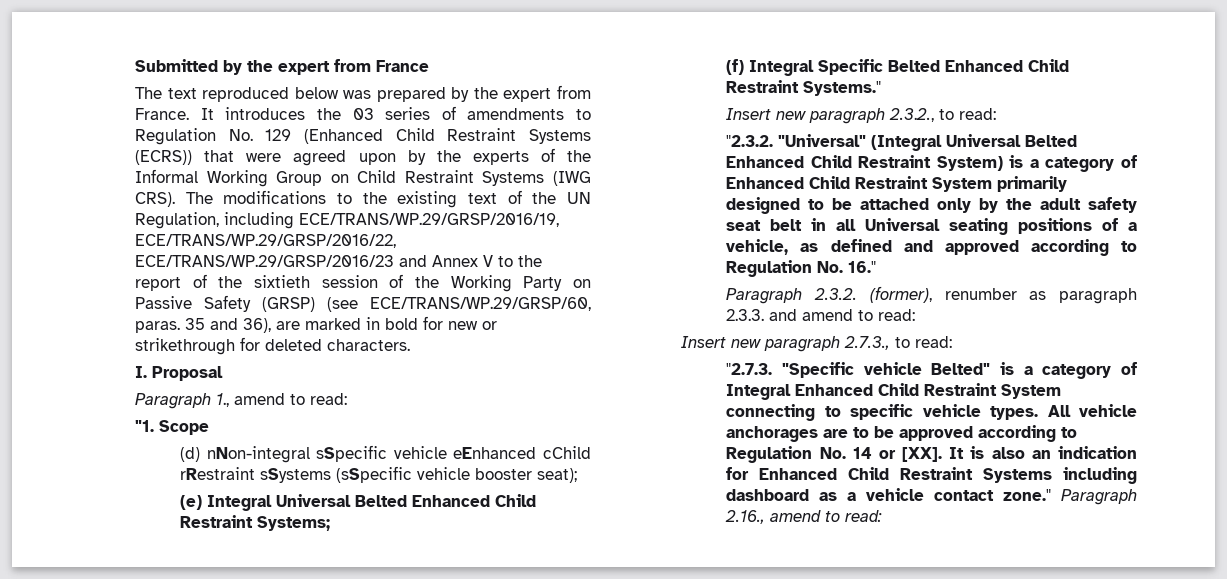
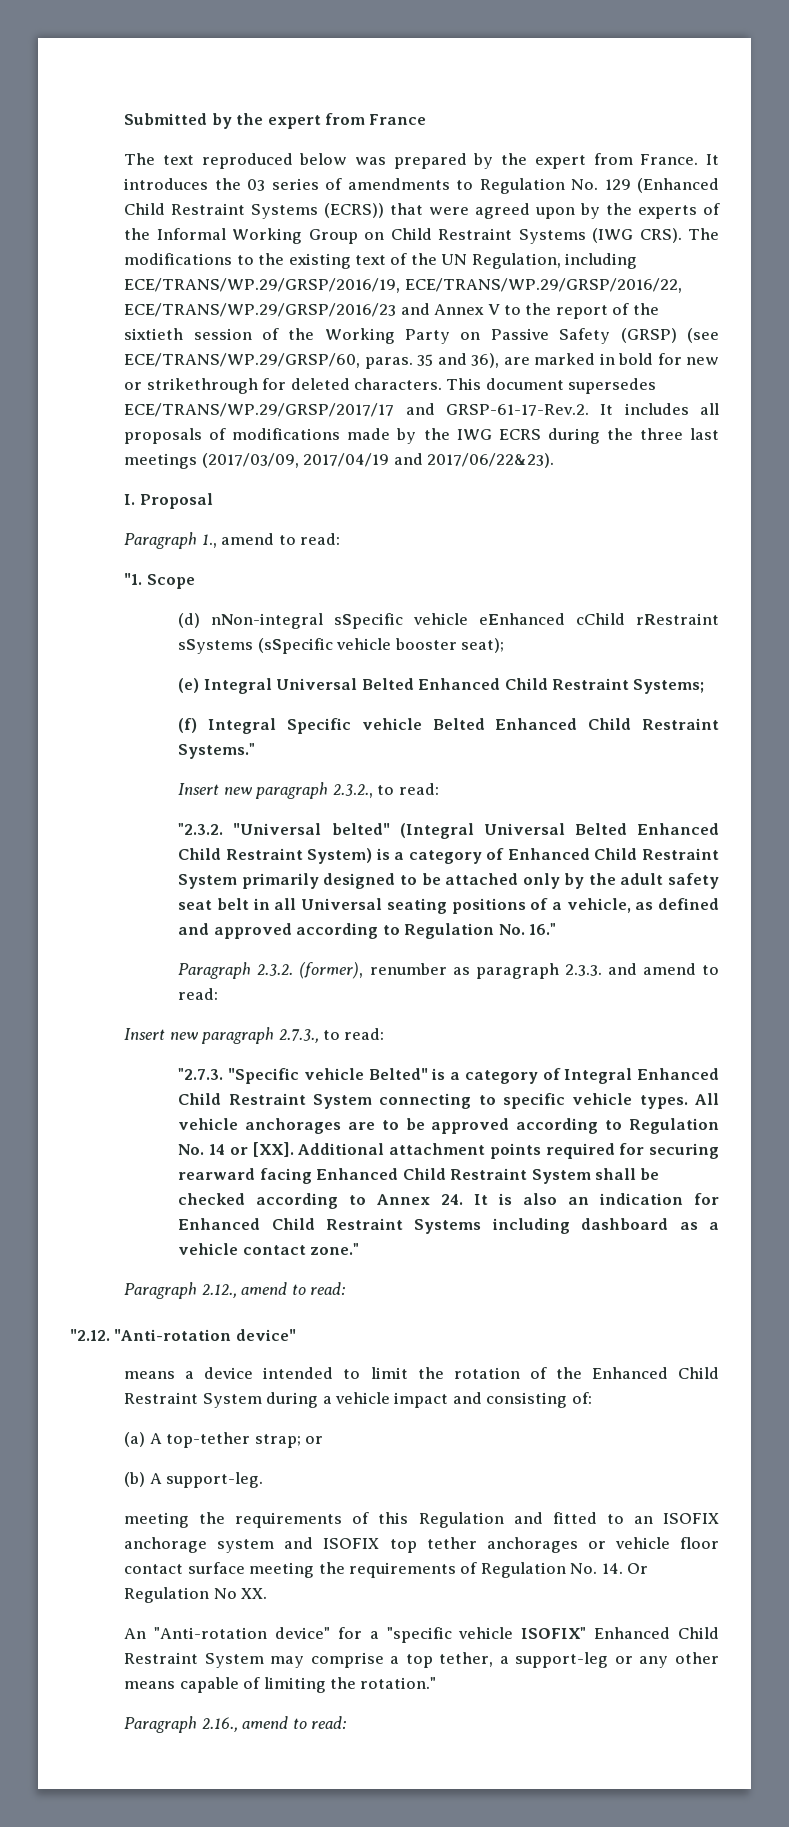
+ This document supersedes ECE/TRANS/WP.29/GRSP/2017/17 and GRSP-61-17-Rev.2. It includes all proposals of modifications made by the IWG ECRS during the three last meetings (2017/03/09, 2017/04/19 and 2017/06/22&23).
- (f) Integral Specific Belted Enhanced Child Restraint Systems."
+ (f) Integral Specific vehicle Belted Enhanced Child Restraint Systems."
- "2.3.2. "Universal" (Integral Universal Belted Enhanced Child Restraint System) is a category of Enhanced Child Restraint System primarily designed to be attached only by the adult safety seat belt in all Universal seating positions of a vehicle, as defined and approved according to Regulation No. 16."
+ "2.3.2. "Universal belted" (Integral Universal Belted Enhanced Child Restraint System) is a category of Enhanced Child Restraint System primarily designed to be attached only by the adult safety seat belt in all Universal seating positions of a vehicle, as defined and approved according to Regulation No. 16."
- All vehicle anchorages are to be approved according to Regulation No. 14 or [XX]. It is also an indication for Enhanced Child Restraint Systems including dashboard as a vehicle contact zone." Paragraph 2.16., amend to read:
+ All vehicle anchorages are to be approved according to Regulation No. 14 or [XX]. Additional attachment points required for securing rearward facing Enhanced Child Restraint System shall be checked according to Annex 24. It is also an indication for Enhanced Child Restraint Systems including dashboard as a vehicle contact zone."
+ Paragraph 2.12., amend to read:
+ "2.12. "Anti-rotation device"
+ means a device intended to limit the rotation of the Enhanced Child Restraint System during a vehicle impact and consisting of:
+ (a) A top-tether strap; or
+ (b) A support-leg.
+ meeting the requirements of this Regulation and fitted to an ISOFIX anchorage system and ISOFIX top tether anchorages or vehicle floor contact surface meeting the requirements of Regulation No. 14. Or Regulation No XX.
+ An "Anti-rotation device" for a "specific vehicle ISOFIX" Enhanced Child Restraint System may comprise a top tether, a support-leg or any other means capable of limiting the rotation."
+ Paragraph 2.16., amend to read:

